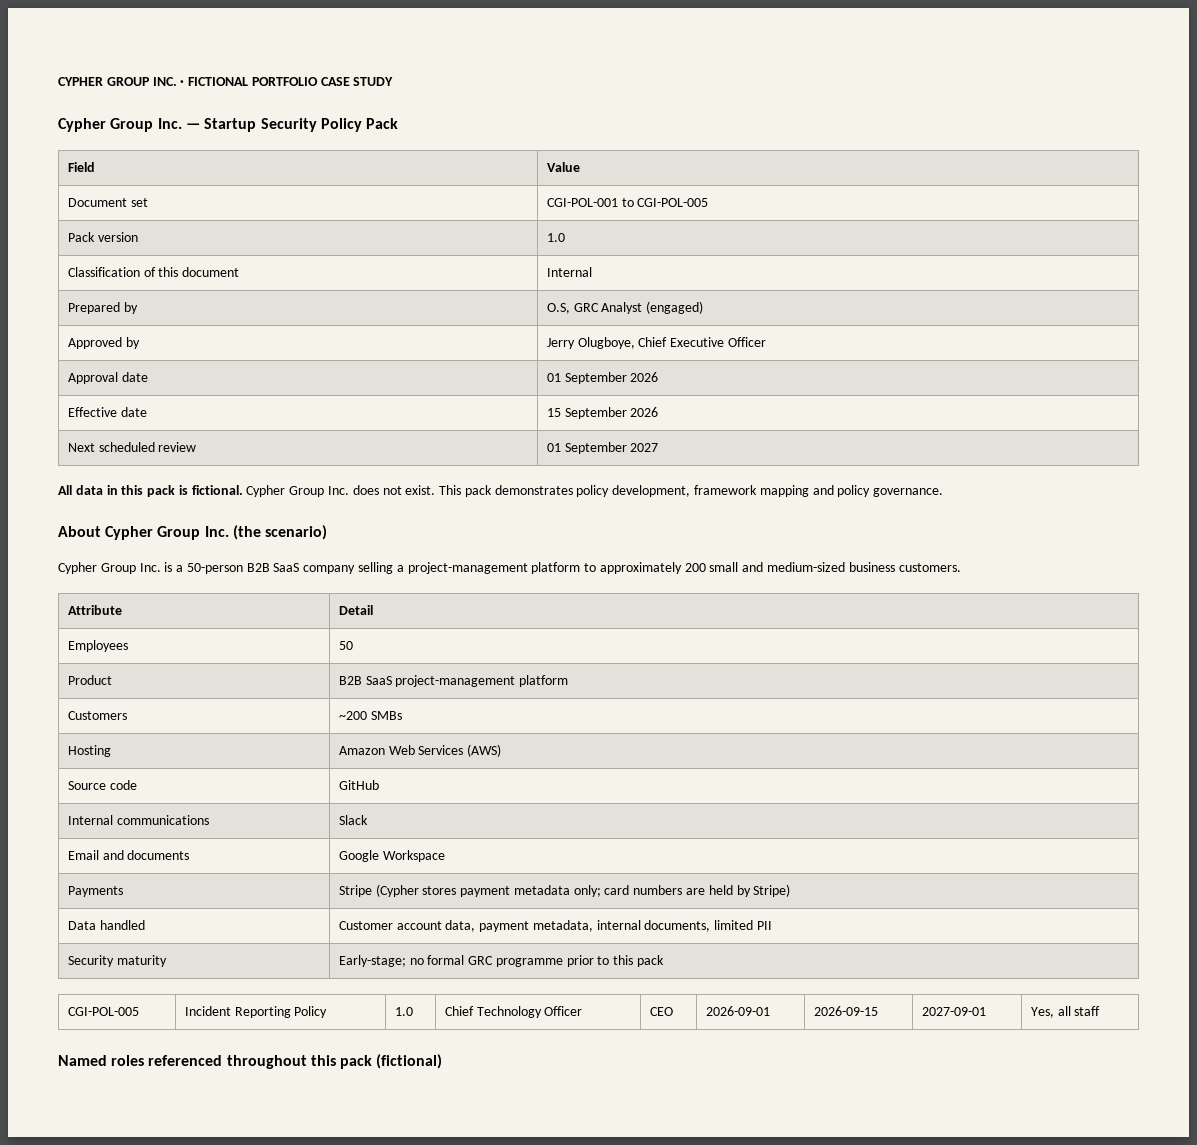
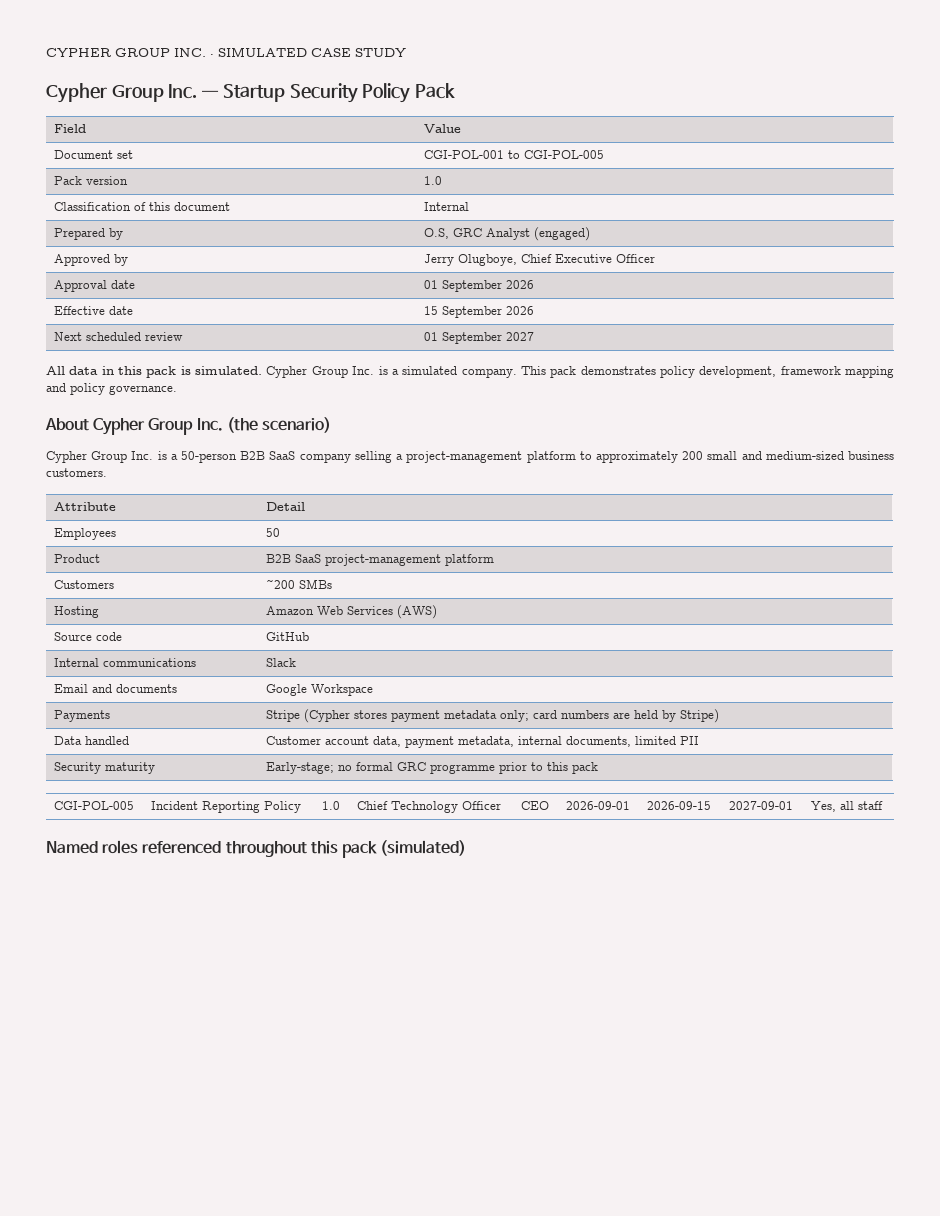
- CYPHER GROUP INC. · FICTIONAL PORTFOLIO CASE STUDY
+ CYPHER GROUP INC. · SIMULATED CASE STUDY
- All data in this pack is fictional. Cypher Group Inc. does not exist.
+ All data in this pack is simulated. Cypher Group Inc. is a simulated company.
- Named roles referenced throughout this pack (fictional)
+ Named roles referenced throughout this pack (simulated)

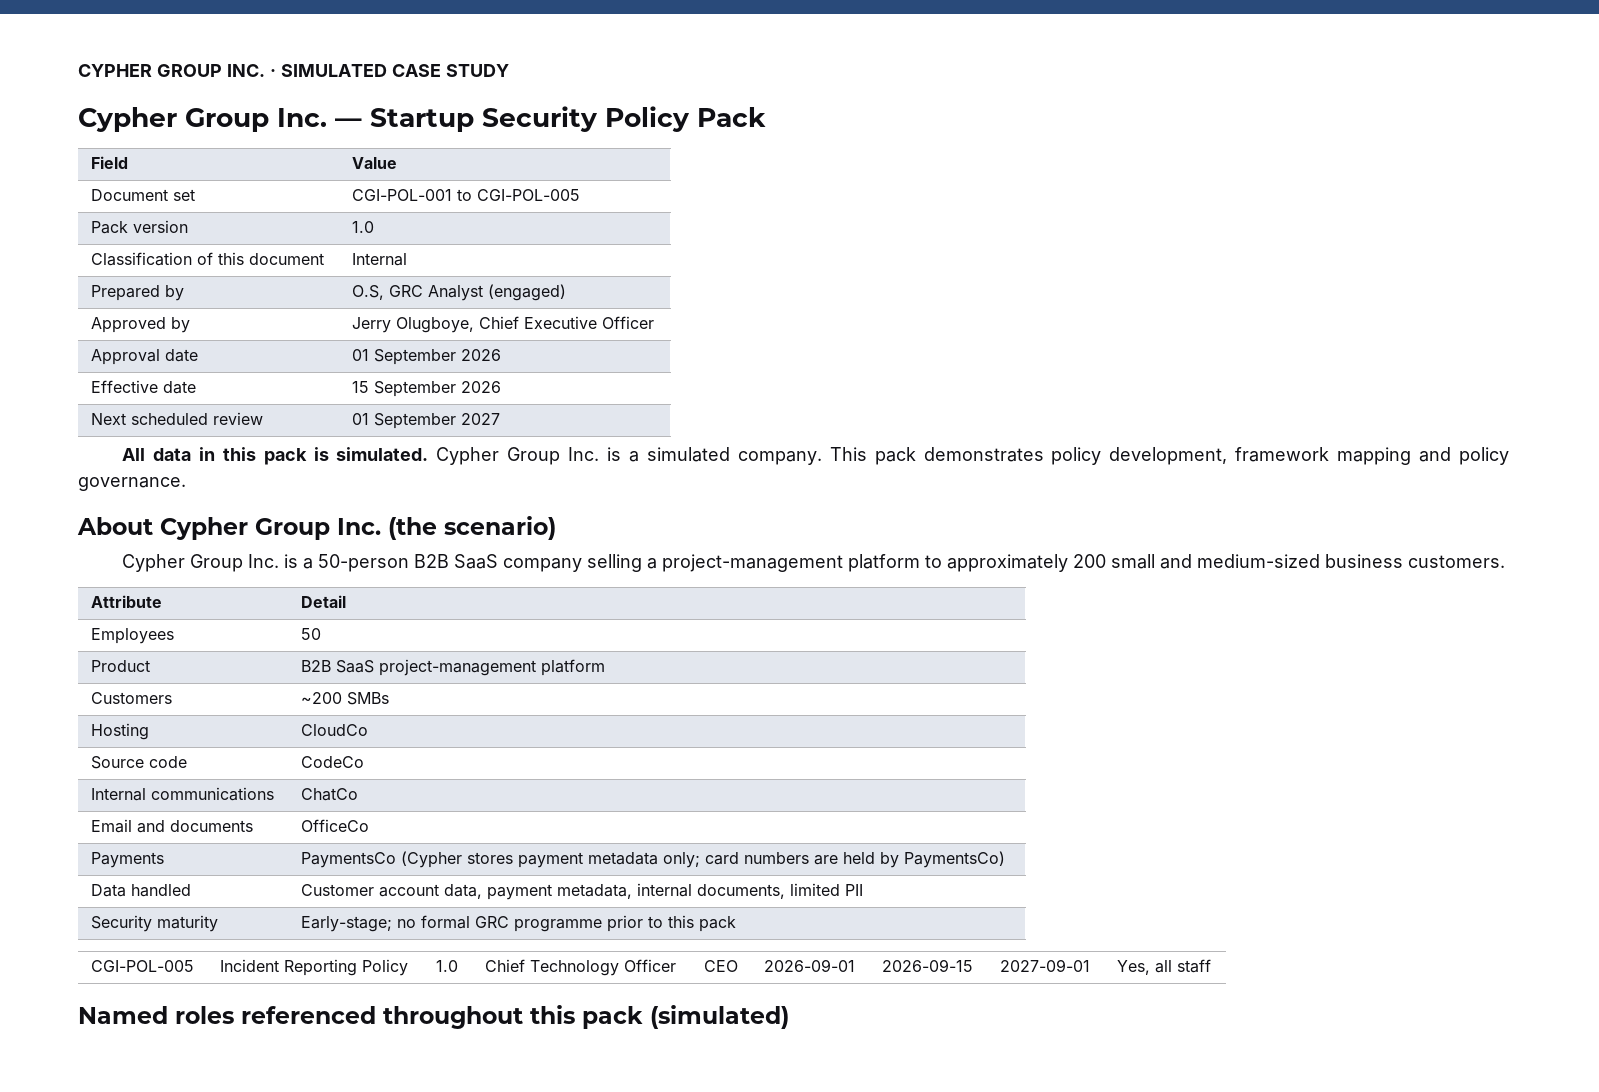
- Hosting | Amazon Web Services (AWS)
+ Hosting | CloudCo
- Source code | GitHub
+ Source code | CodeCo
- Internal communications | Slack
+ Internal communications | ChatCo
- Email and documents | Google Workspace
+ Email and documents | OfficeCo
- Payments | Stripe (Cypher stores payment metadata only; card numbers are held by Stripe)
+ Payments | PaymentsCo (Cypher stores payment metadata only; card numbers are held by PaymentsCo)

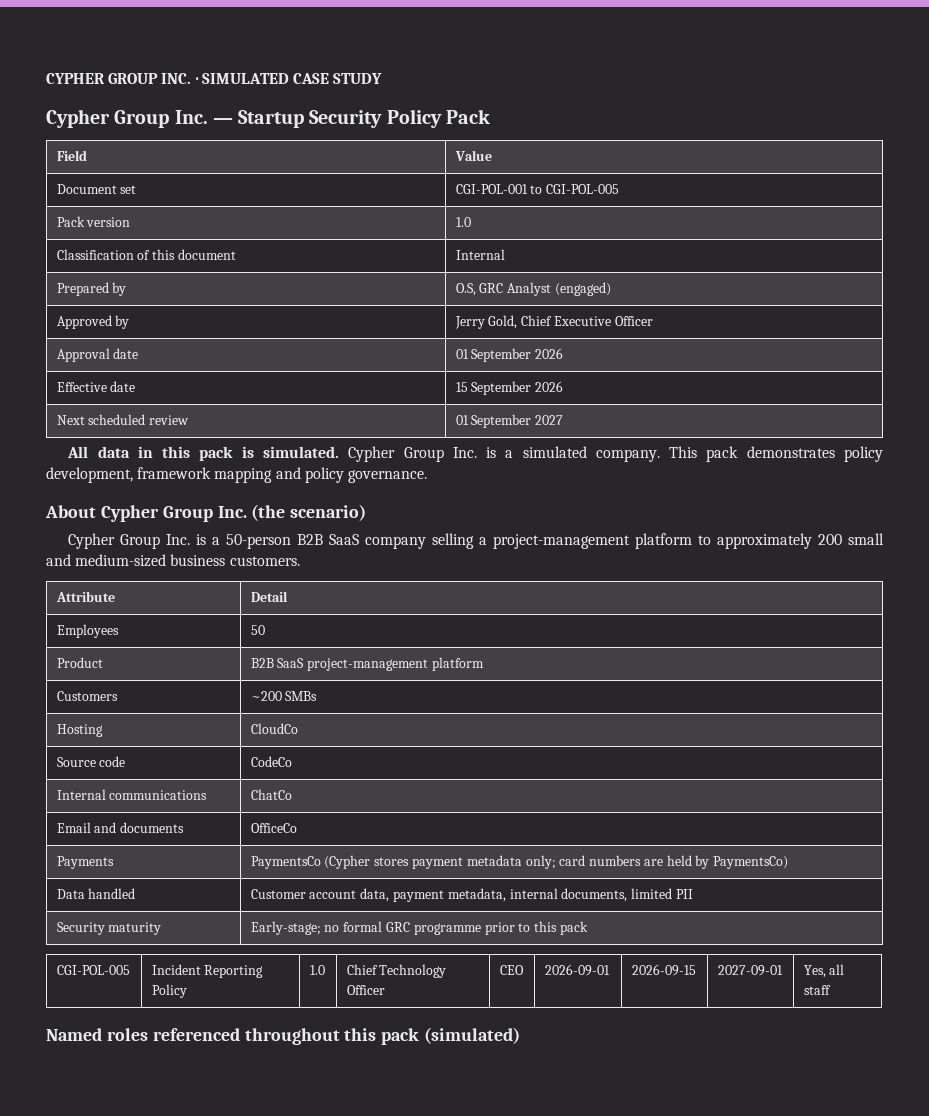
- Approved by | Jerry Olugboye, Chief Executive Officer
+ Approved by | Jerry Gold, Chief Executive Officer

